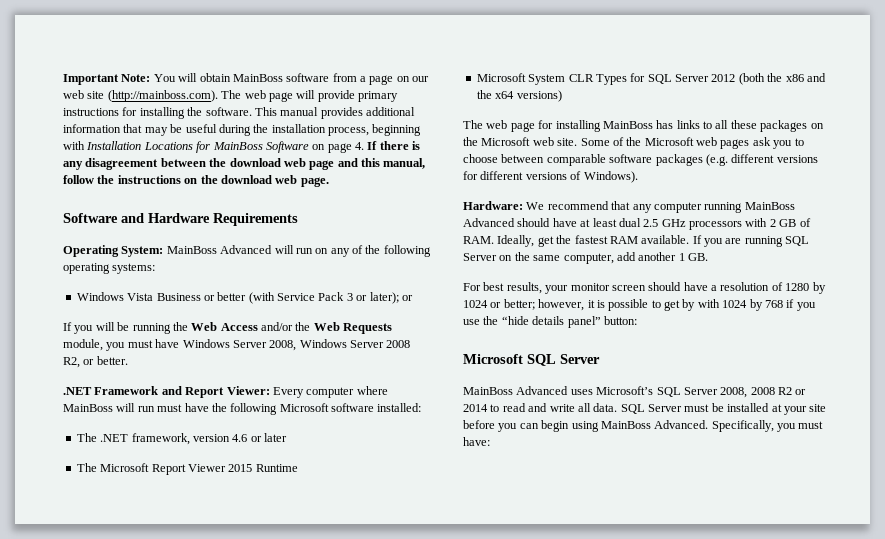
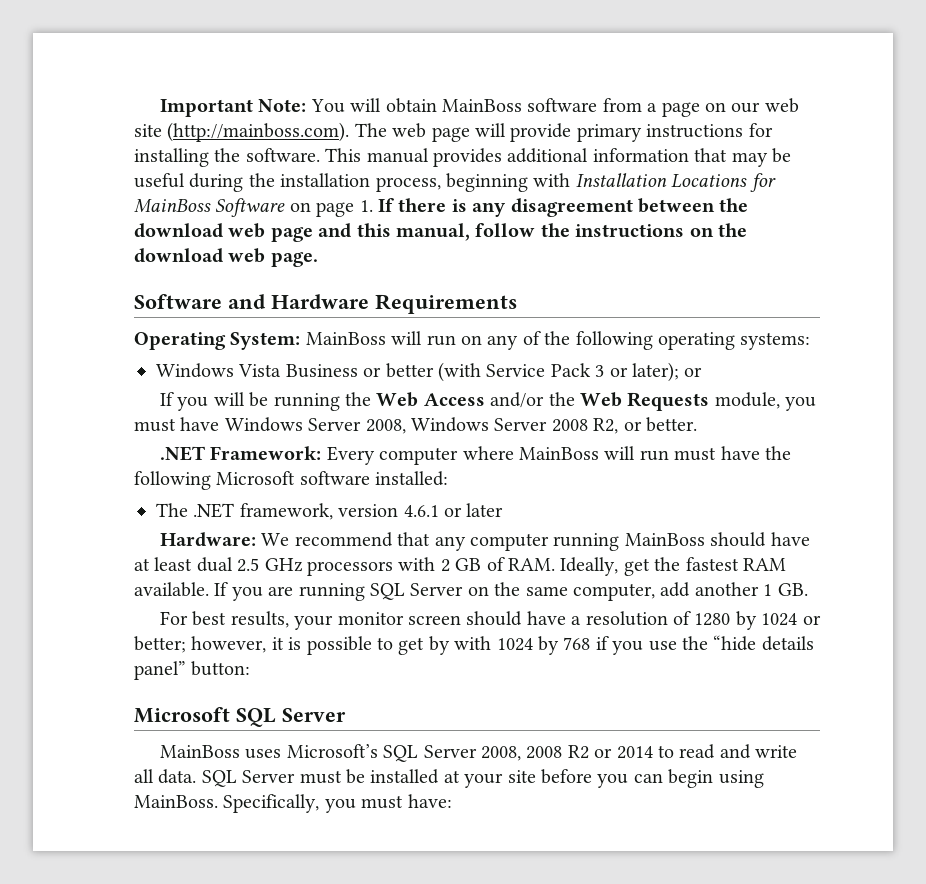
- This manual provides additional information that may be useful during the installation process, beginning with Installation Locations for MainBoss Software on page 4. If there is any disagreement between the download web page and this manual, follow the instructions on the download web page.
+ This manual provides additional information that may be useful during the installation process, beginning with Installation Locations for MainBoss Software on page 1. If there is any disagreement between the download web page and this manual, follow the instructions on the download web page.
- Operating System: MainBoss Advanced will run on any of the following operating systems:
+ Operating System: MainBoss will run on any of the following operating systems:
- .NET Framework and Report Viewer: Every computer where MainBoss will run must have the following Microsoft software installed:
+ .NET Framework: Every computer where MainBoss will run must have the following Microsoft software installed:
- The .NET framework, version 4.6 or later
+ The .NET framework, version 4.6.1 or later
- The Microsoft Report Viewer 2015 Runtime
- Microsoft System CLR Types for SQL Server 2012 (both the x86 and the x64 versions)
- The web page for installing MainBoss has links to all these packages on the Microsoft web site. Some of the Microsoft web pages ask you to choose between comparable software packages (e.g. different versions for different versions of Windows).
- Hardware: We recommend that any computer running MainBoss Advanced should have at least dual 2.5 GHz processors with 2 GB of RAM. Ideally, get the fastest RAM available.
+ Hardware: We recommend that any computer running MainBoss should have at least dual 2.5 GHz processors with 2 GB of RAM. Ideally, get the fastest RAM available.
- MainBoss Advanced uses Microsoft’s SQL Server 2008, 2008 R2 or 2014 to read and write all data.
+ MainBoss uses Microsoft’s SQL Server 2008, 2008 R2 or 2014 to read and write all data.
- SQL Server must be installed at your site before you can begin using MainBoss Advanced.
+ SQL Server must be installed at your site before you can begin using MainBoss.

